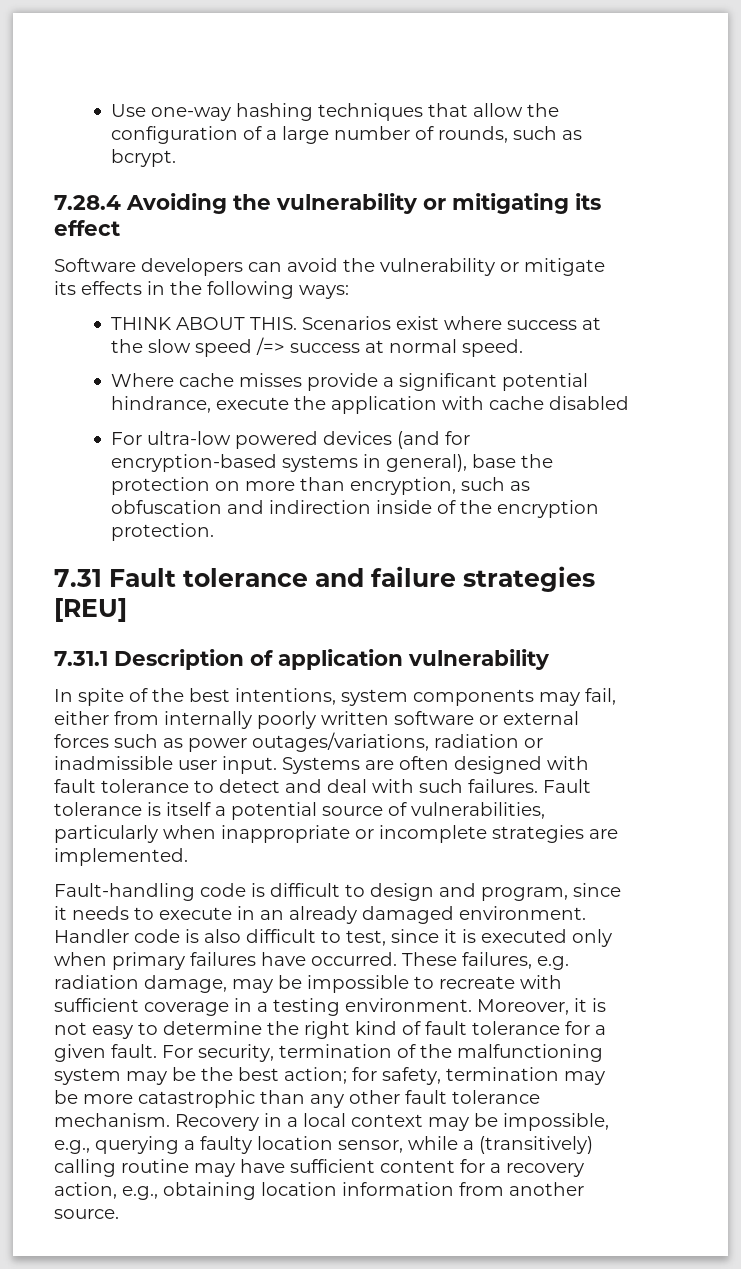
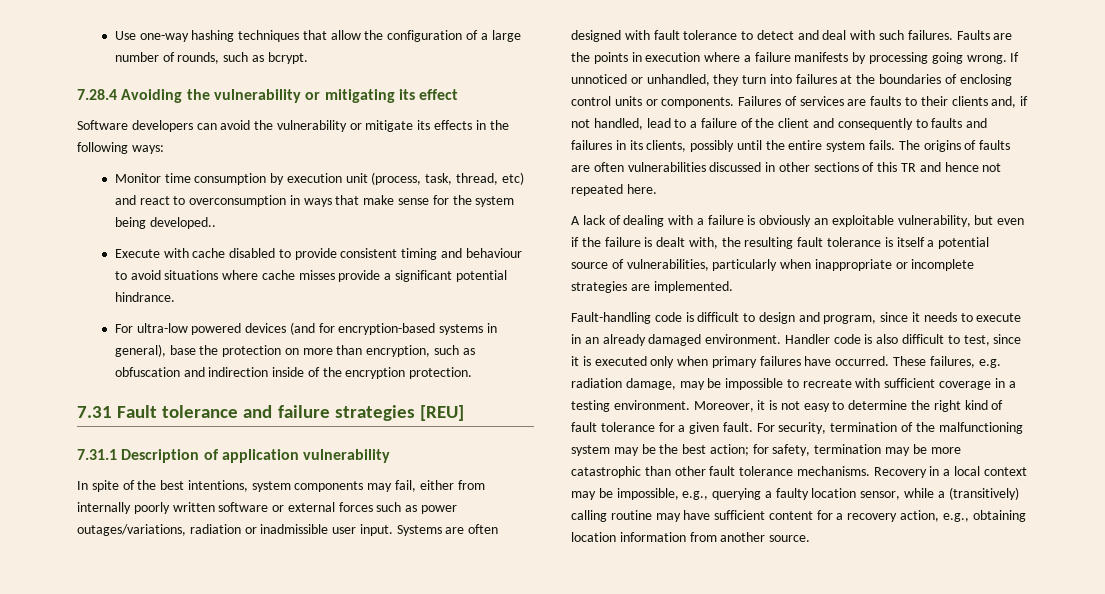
- THINK ABOUT THIS. Scenarios exist where success at the slow speed /=> success at normal speed.
- Where cache misses provide a significant potential hindrance, execute the application with cache disabled
+ Monitor time consumption by execution unit (process, task, thread, etc) and react to overconsumption in ways that make sense for the system being developed..
+ Execute with cache disabled to provide consistent timing and behaviour to avoid situations where cache misses provide a significant potential hindrance.
- Fault tolerance is itself a potential source of vulnerabilities, particularly when inappropriate or incomplete strategies are implemented.
+ Faults are the points in execution where a failure manifests by processing going wrong. If unnoticed or unhandled, they turn into failures at the boundaries of enclosing control units or components. Failures of services are faults to their clients and, if not handled, lead to a failure of the client and consequently to faults and failures in its clients, possibly until the entire system fails. The origins of faults are often vulnerabilities discussed in other sections of this TR and hence not repeated here.
+ A lack of dealing with a failure is obviously an exploitable vulnerability, but even if the failure is dealt with, the resulting fault tolerance is itself a potential source of vulnerabilities, particularly when inappropriate or incomplete strategies are implemented.
- For security, termination of the malfunctioning system may be the best action; for safety, termination may be more catastrophic than any other fault tolerance mechanism.
+ For security, termination of the malfunctioning system may be the best action; for safety, termination may be more catastrophic than other fault tolerance mechanisms.

